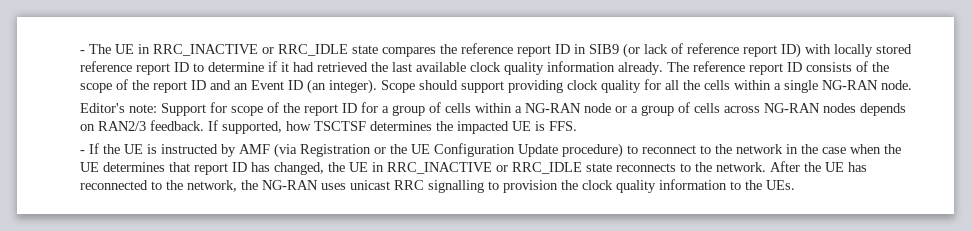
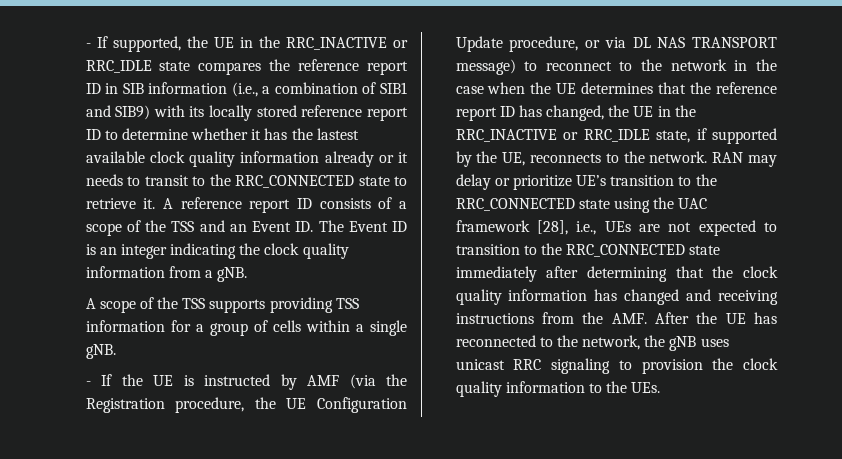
- - The UE in RRC_INACTIVE or RRC_IDLE state compares the reference report ID in SIB9 (or lack of reference report ID) with locally stored reference report ID to determine if it had retrieved the last available clock quality information already. The reference report ID consists of the scope of the report ID and an Event ID (an integer). Scope should support providing clock quality for all the cells within a single NG-RAN node.
- Editor's note: Support for scope of the report ID for a group of cells within a NG-RAN node or a group of cells across NG-RAN nodes depends on RAN2/3 feedback. If supported, how TSCTSF determines the impacted UE is FFS.
+ - If supported, the UE in the RRC_INACTIVE or RRC_IDLE state compares the reference report ID in SIB information (i.e., a combination of SIB1 and SIB9) with its locally stored reference report ID to determine whether it has the lastest available clock quality information already or it needs to transit to the RRC_CONNECTED state to retrieve it. A reference report ID consists of a scope of the TSS and an Event ID. The Event ID is an integer indicating the clock quality information from a gNB.
+ A scope of the TSS supports providing TSS information for a group of cells within a single gNB.
- - If the UE is instructed by AMF (via Registration or the UE Configuration Update procedure) to reconnect to the network in the case when the UE determines that report ID has changed, the UE in RRC_INACTIVE or RRC_IDLE state reconnects to the network. After the UE has reconnected to the network, the NG-RAN uses unicast RRC signalling to provision the clock quality information to the UEs.
+ - If the UE is instructed by AMF (via the Registration procedure, the UE Configuration Update procedure, or via DL NAS TRANSPORT message) to reconnect to the network in the case when the UE determines that the reference report ID has changed, the UE in the RRC_INACTIVE or RRC_IDLE state, if supported by the UE, reconnects to the network. RAN may delay or prioritize UE’s transition to the RRC_CONNECTED state using the UAC framework [28], i.e., UEs are not expected to transition to the RRC_CONNECTED state immediately after determining that the clock quality information has changed and receiving instructions from the AMF. After the UE has reconnected to the network, the gNB uses unicast RRC signaling to provision the clock quality information to the UEs.

